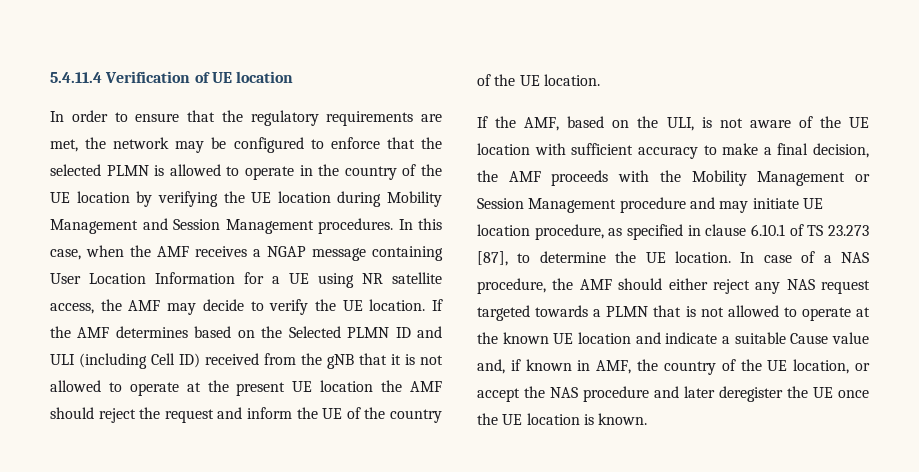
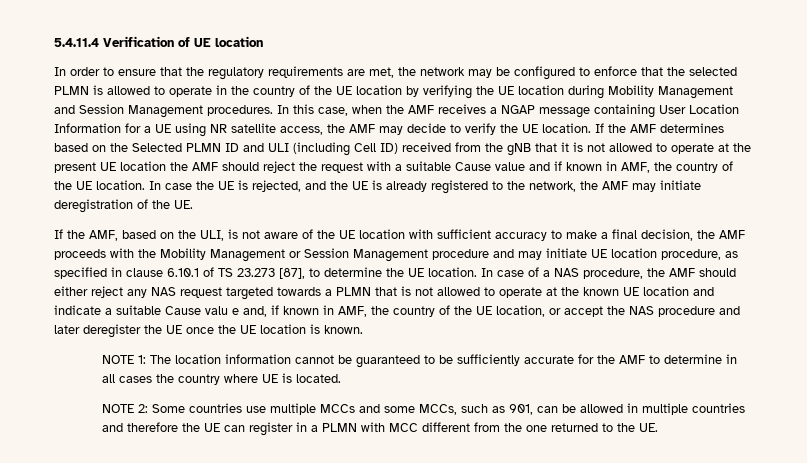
- If the AMF determines based on the Selected PLMN ID and ULI (including Cell ID) received from the gNB that it is not allowed to operate at the present UE location the AMF should reject the request and inform the UE of the country of the UE location.
+ If the AMF determines based on the Selected PLMN ID and ULI (including Cell ID) received from the gNB that it is not allowed to operate at the present UE location the AMF should reject the request with a suitable Cause value and if known in AMF, the country of the UE location. In case the UE is rejected, and the UE is already registered to the network, the AMF may initiate deregistration of the UE.
- In case of a NAS procedure, the AMF should either reject any NAS request targeted towards a PLMN that is not allowed to operate at the known UE location and indicate a suitable Cause value and, if known in AMF, the country of the UE location, or accept the NAS procedure and later deregister the UE once the UE location is known.
+ In case of a NAS procedure, the AMF should either reject any NAS request targeted towards a PLMN that is not allowed to operate at the known UE location and indicate a suitable Cause valu e and, if known in AMF, the country of the UE location, or accept the NAS procedure and later deregister the UE once the UE location is known.
+ NOTE 1: The location information cannot be guaranteed to be sufficiently accurate for the AMF to determine in all cases the country where UE is located.
+ NOTE 2: Some countries use multiple MCCs and some MCCs, such as 901, can be allowed in multiple countries and therefore the UE can register in a PLMN with MCC different from the one returned to the UE.

